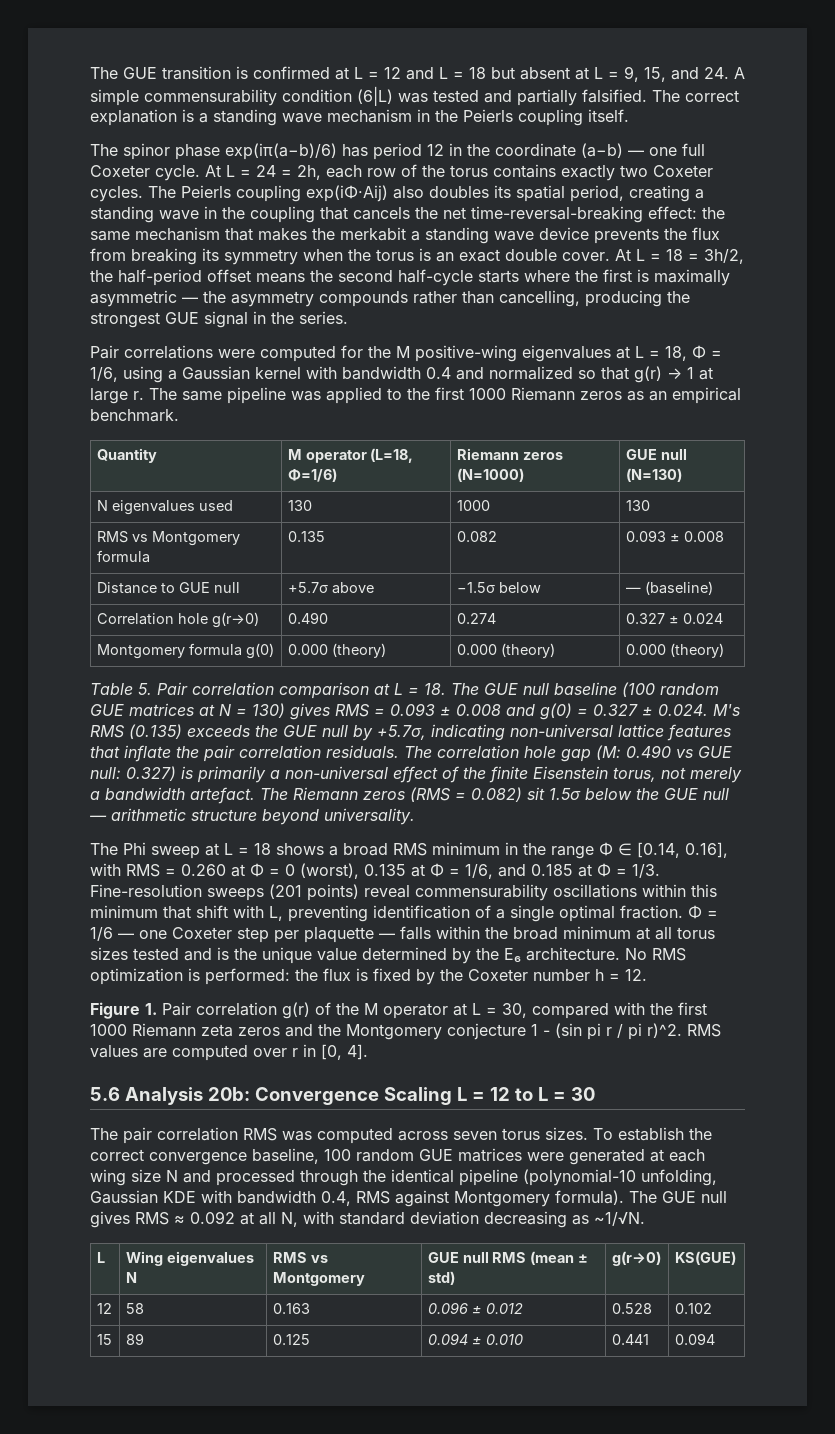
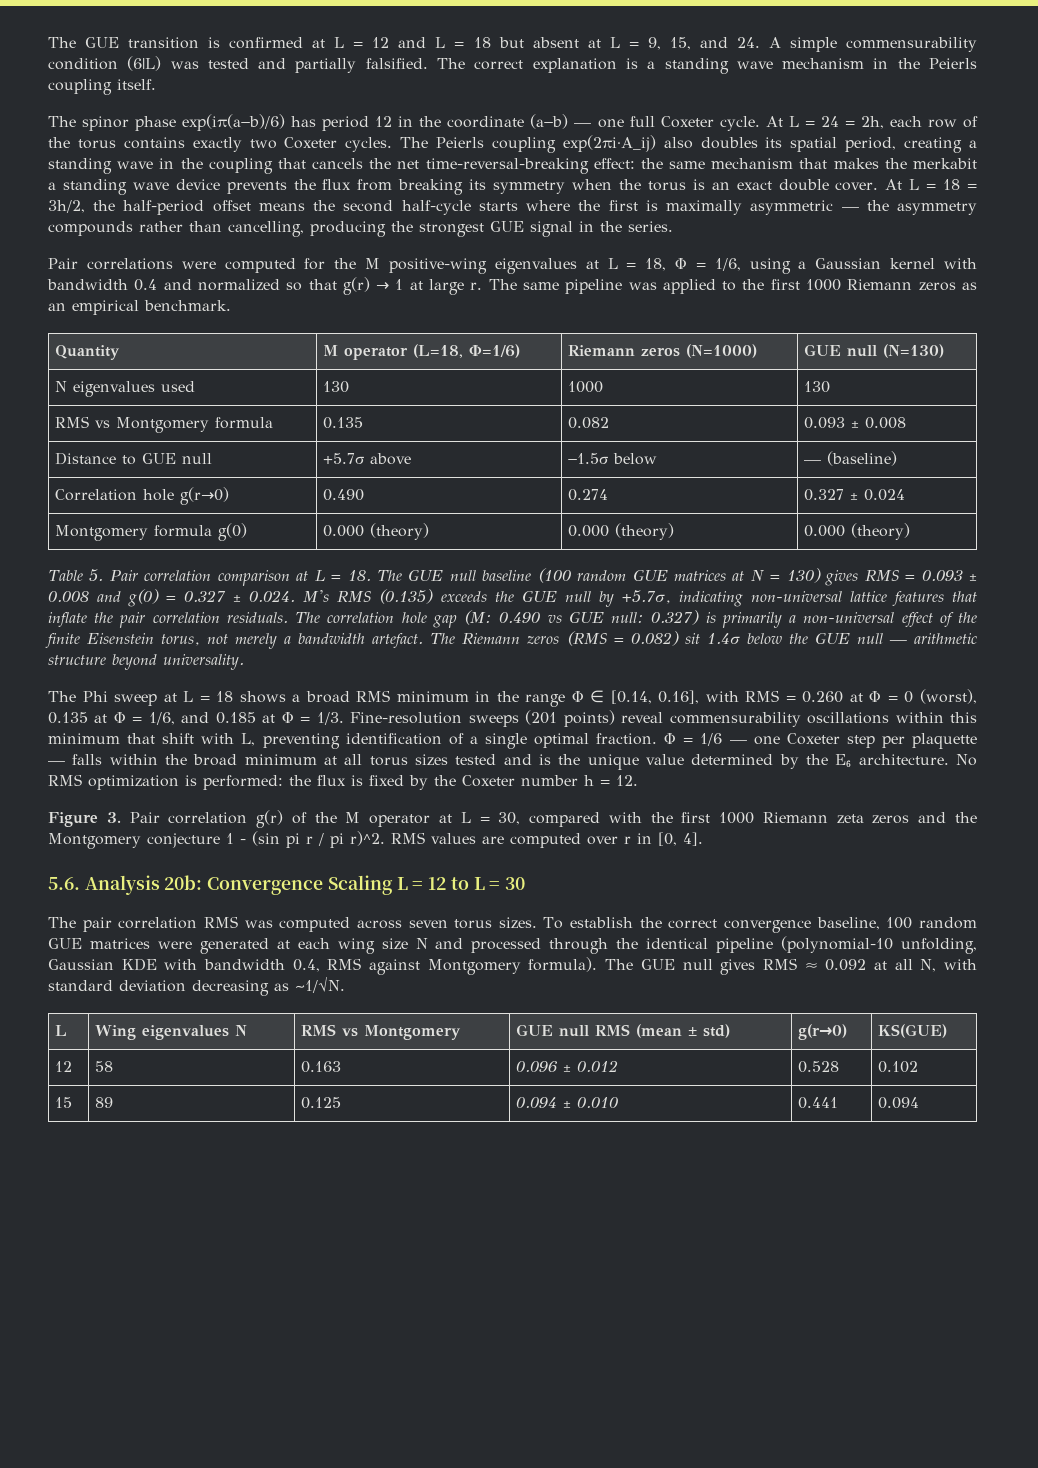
- The Peierls coupling exp(iΦ·Aij) also doubles its spatial period, creating a standing wave in the coupling that cancels the net time-reversal-breaking effect: the same mechanism that makes the merkabit a standing wave device prevents the flux from breaking its symmetry when the torus is an exact double cover.
+ The Peierls coupling exp(2πi·A_ij) also doubles its spatial period, creating a standing wave in the coupling that cancels the net time-reversal-breaking effect: the same mechanism that makes the merkabit a standing wave device prevents the flux from breaking its symmetry when the torus is an exact double cover.
- The Riemann zeros (RMS = 0.082) sit 1.5σ below the GUE null — arithmetic structure beyond universality.
+ The Riemann zeros (RMS = 0.082) sit 1.4σ below the GUE null — arithmetic structure beyond universality.
- Figure 1. Pair correlation g(r) of the M operator at L = 30, compared with the first 1000 Riemann zeta zeros and the Montgomery conjecture 1 - (sin pi r / pi r)^2.
+ Figure 3. Pair correlation g(r) of the M operator at L = 30, compared with the first 1000 Riemann zeta zeros and the Montgomery conjecture 1 - (sin pi r / pi r)^2.
- 5.6 Analysis 20b: Convergence Scaling L = 12 to L = 30
+ 5.6. Analysis 20b: Convergence Scaling L = 12 to L = 30

